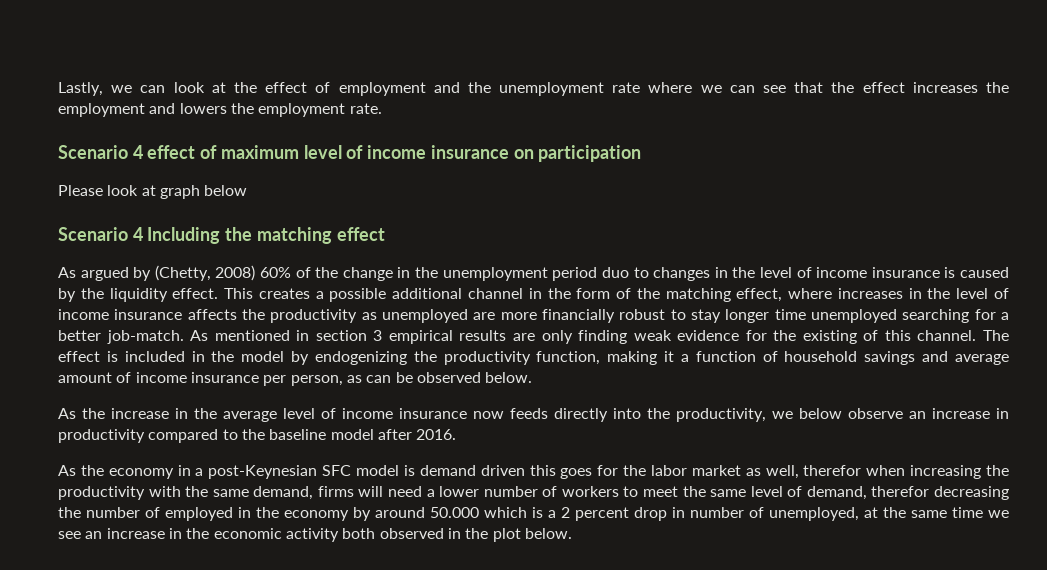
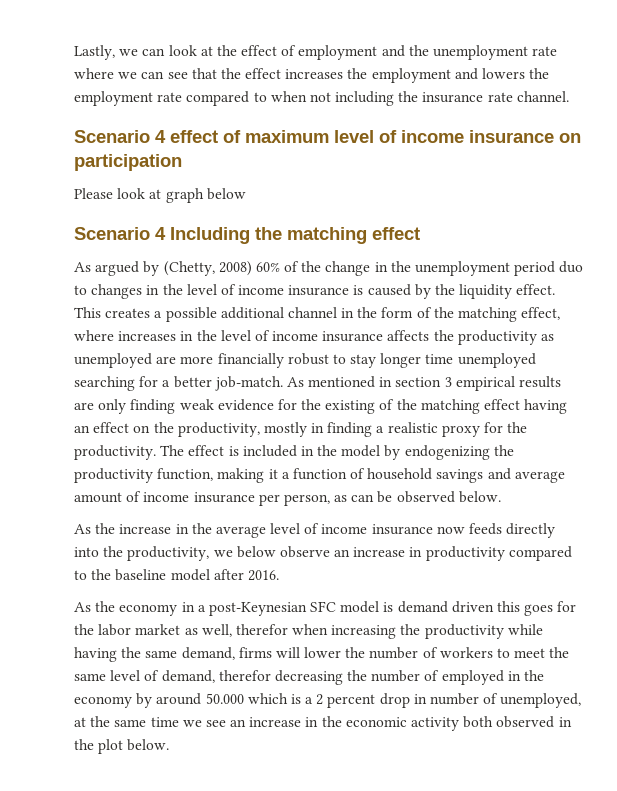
- Lastly, we can look at the effect of employment and the unemployment rate where we can see that the effect increases the employment and lowers the employment rate.
+ Lastly, we can look at the effect of employment and the unemployment rate where we can see that the effect increases the employment and lowers the employment rate compared to when not including the insurance rate channel.
- As mentioned in section 3 empirical results are only finding weak evidence for the existing of this channel.
+ As mentioned in section 3 empirical results are only finding weak evidence for the existing of the matching effect having an effect on the productivity, mostly in finding a realistic proxy for the productivity.
- As the economy in a post-Keynesian SFC model is demand driven this goes for the labor market as well, therefor when increasing the productivity with the same demand, firms will need a lower number of workers to meet the same level of demand, therefor decreasing the number of employed in the economy by around 50.000 which is a 2 percent drop in number of unemployed, at the same time we see an increase in the economic activity both observed in the plot below.
+ As the economy in a post-Keynesian SFC model is demand driven this goes for the labor market as well, therefor when increasing the productivity while having the same demand, firms will lower the number of workers to meet the same level of demand, therefor decreasing the number of employed in the economy by around 50.000 which is a 2 percent drop in number of unemployed, at the same time we see an increase in the economic activity both observed in the plot below.

